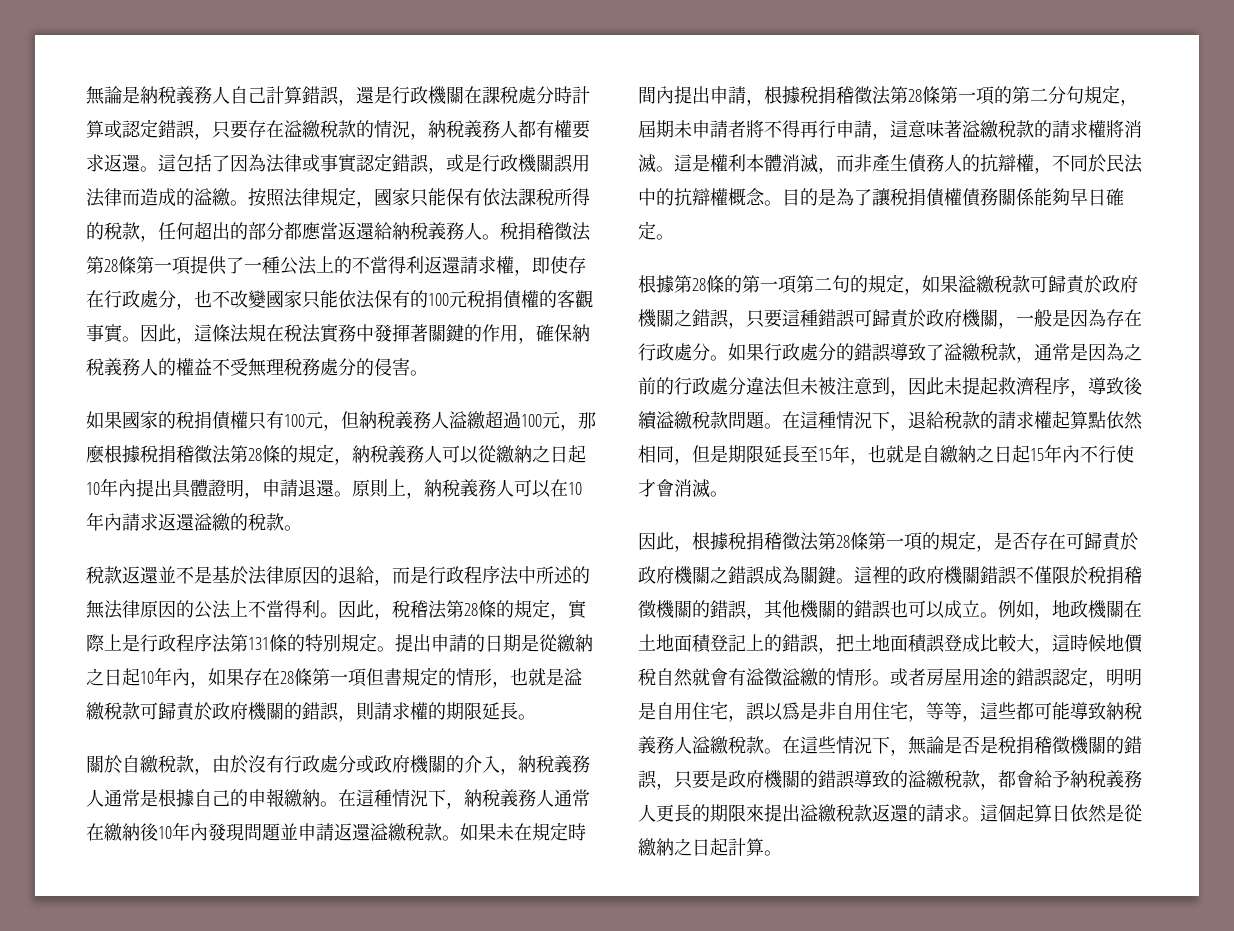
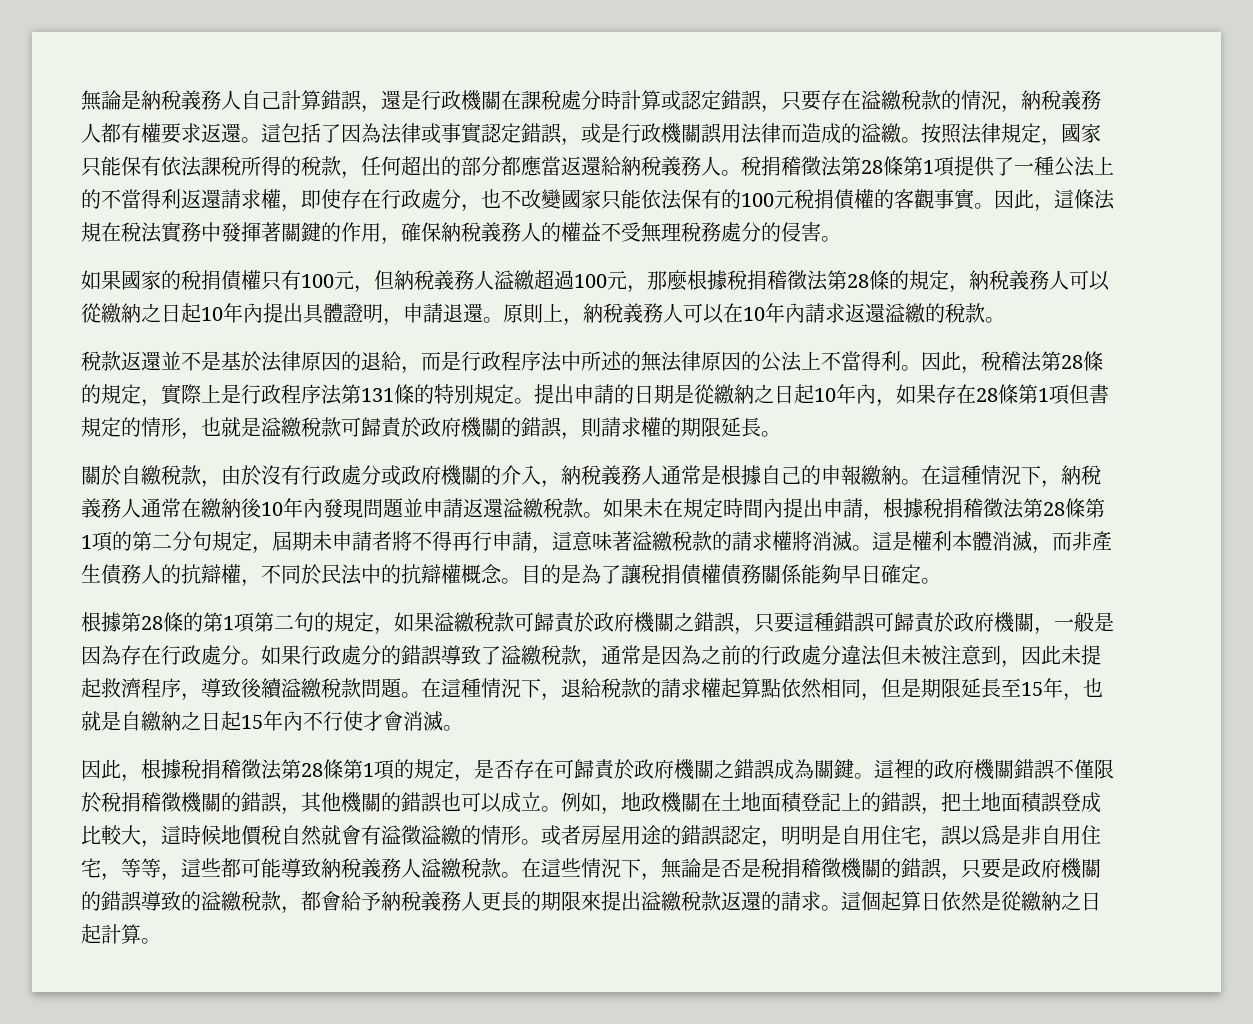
- 稅捐稽徵法第28條第一項提供了一種公法上的不當得利返還請求權，即使存在行政處分，也不改變國家只能依法保有的100元稅捐債權的客觀事實。
+ 稅捐稽徵法第28條第1項提供了一種公法上的不當得利返還請求權，即使存在行政處分，也不改變國家只能依法保有的100元稅捐債權的客觀事實。
- 提出申請的日期是從繳納之日起10年內，如果存在28條第一項但書規定的情形，也就是溢繳稅款可歸責於政府機關的錯誤，則請求權的期限延長。
+ 提出申請的日期是從繳納之日起10年內，如果存在28條第1項但書規定的情形，也就是溢繳稅款可歸責於政府機關的錯誤，則請求權的期限延長。
- 如果未在規定時間內提出申請，根據稅捐稽徵法第28條第一項的第二分句規定，屆期未申請者將不得再行申請，這意味著溢繳稅款的請求權將消滅。
+ 如果未在規定時間內提出申請，根據稅捐稽徵法第28條第1項的第二分句規定，屆期未申請者將不得再行申請，這意味著溢繳稅款的請求權將消滅。
- 根據第28條的第一項第二句的規定，如果溢繳稅款可歸責於政府機關之錯誤，只要這種錯誤可歸責於政府機關，一般是因為存在行政處分。
+ 根據第28條的第1項第二句的規定，如果溢繳稅款可歸責於政府機關之錯誤，只要這種錯誤可歸責於政府機關，一般是因為存在行政處分。
- 因此，根據稅捐稽徵法第28條第一項的規定，是否存在可歸責於政府機關之錯誤成為關鍵。
+ 因此，根據稅捐稽徵法第28條第1項的規定，是否存在可歸責於政府機關之錯誤成為關鍵。

